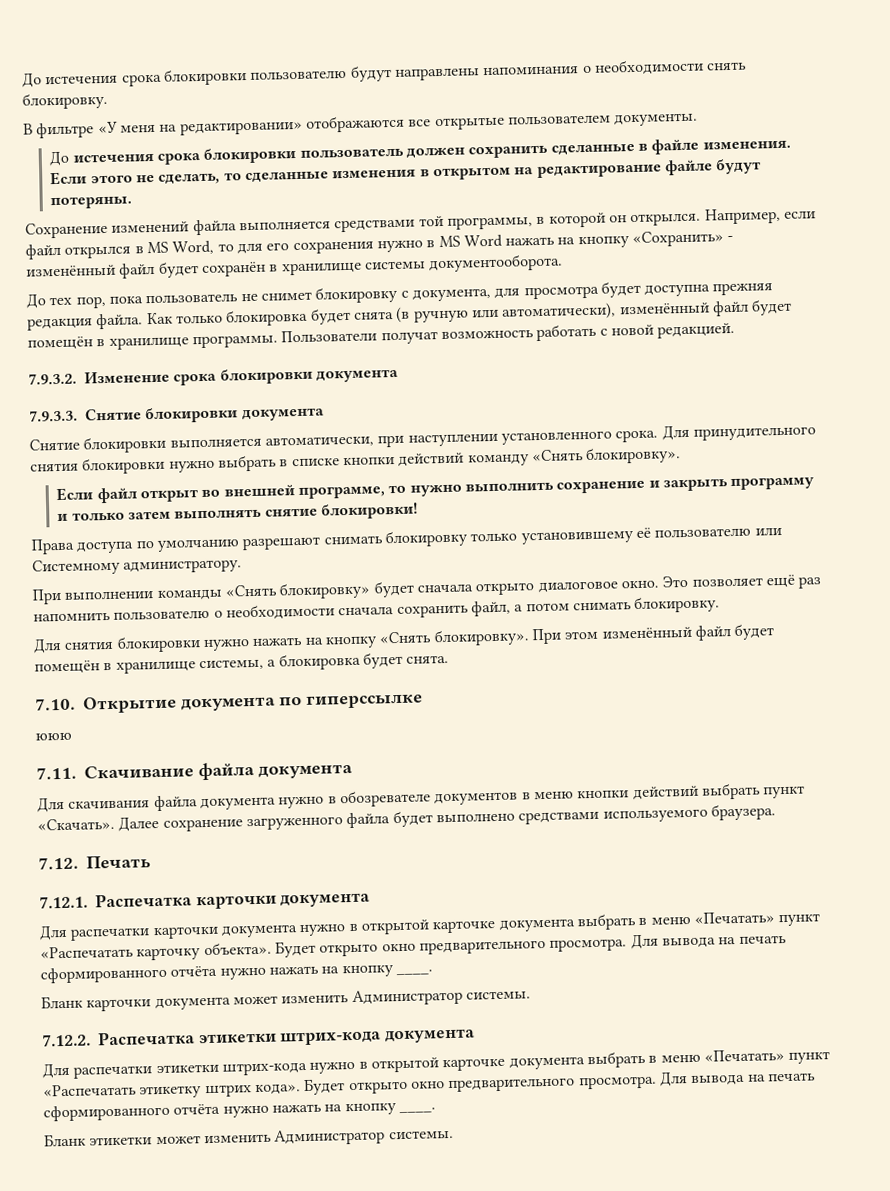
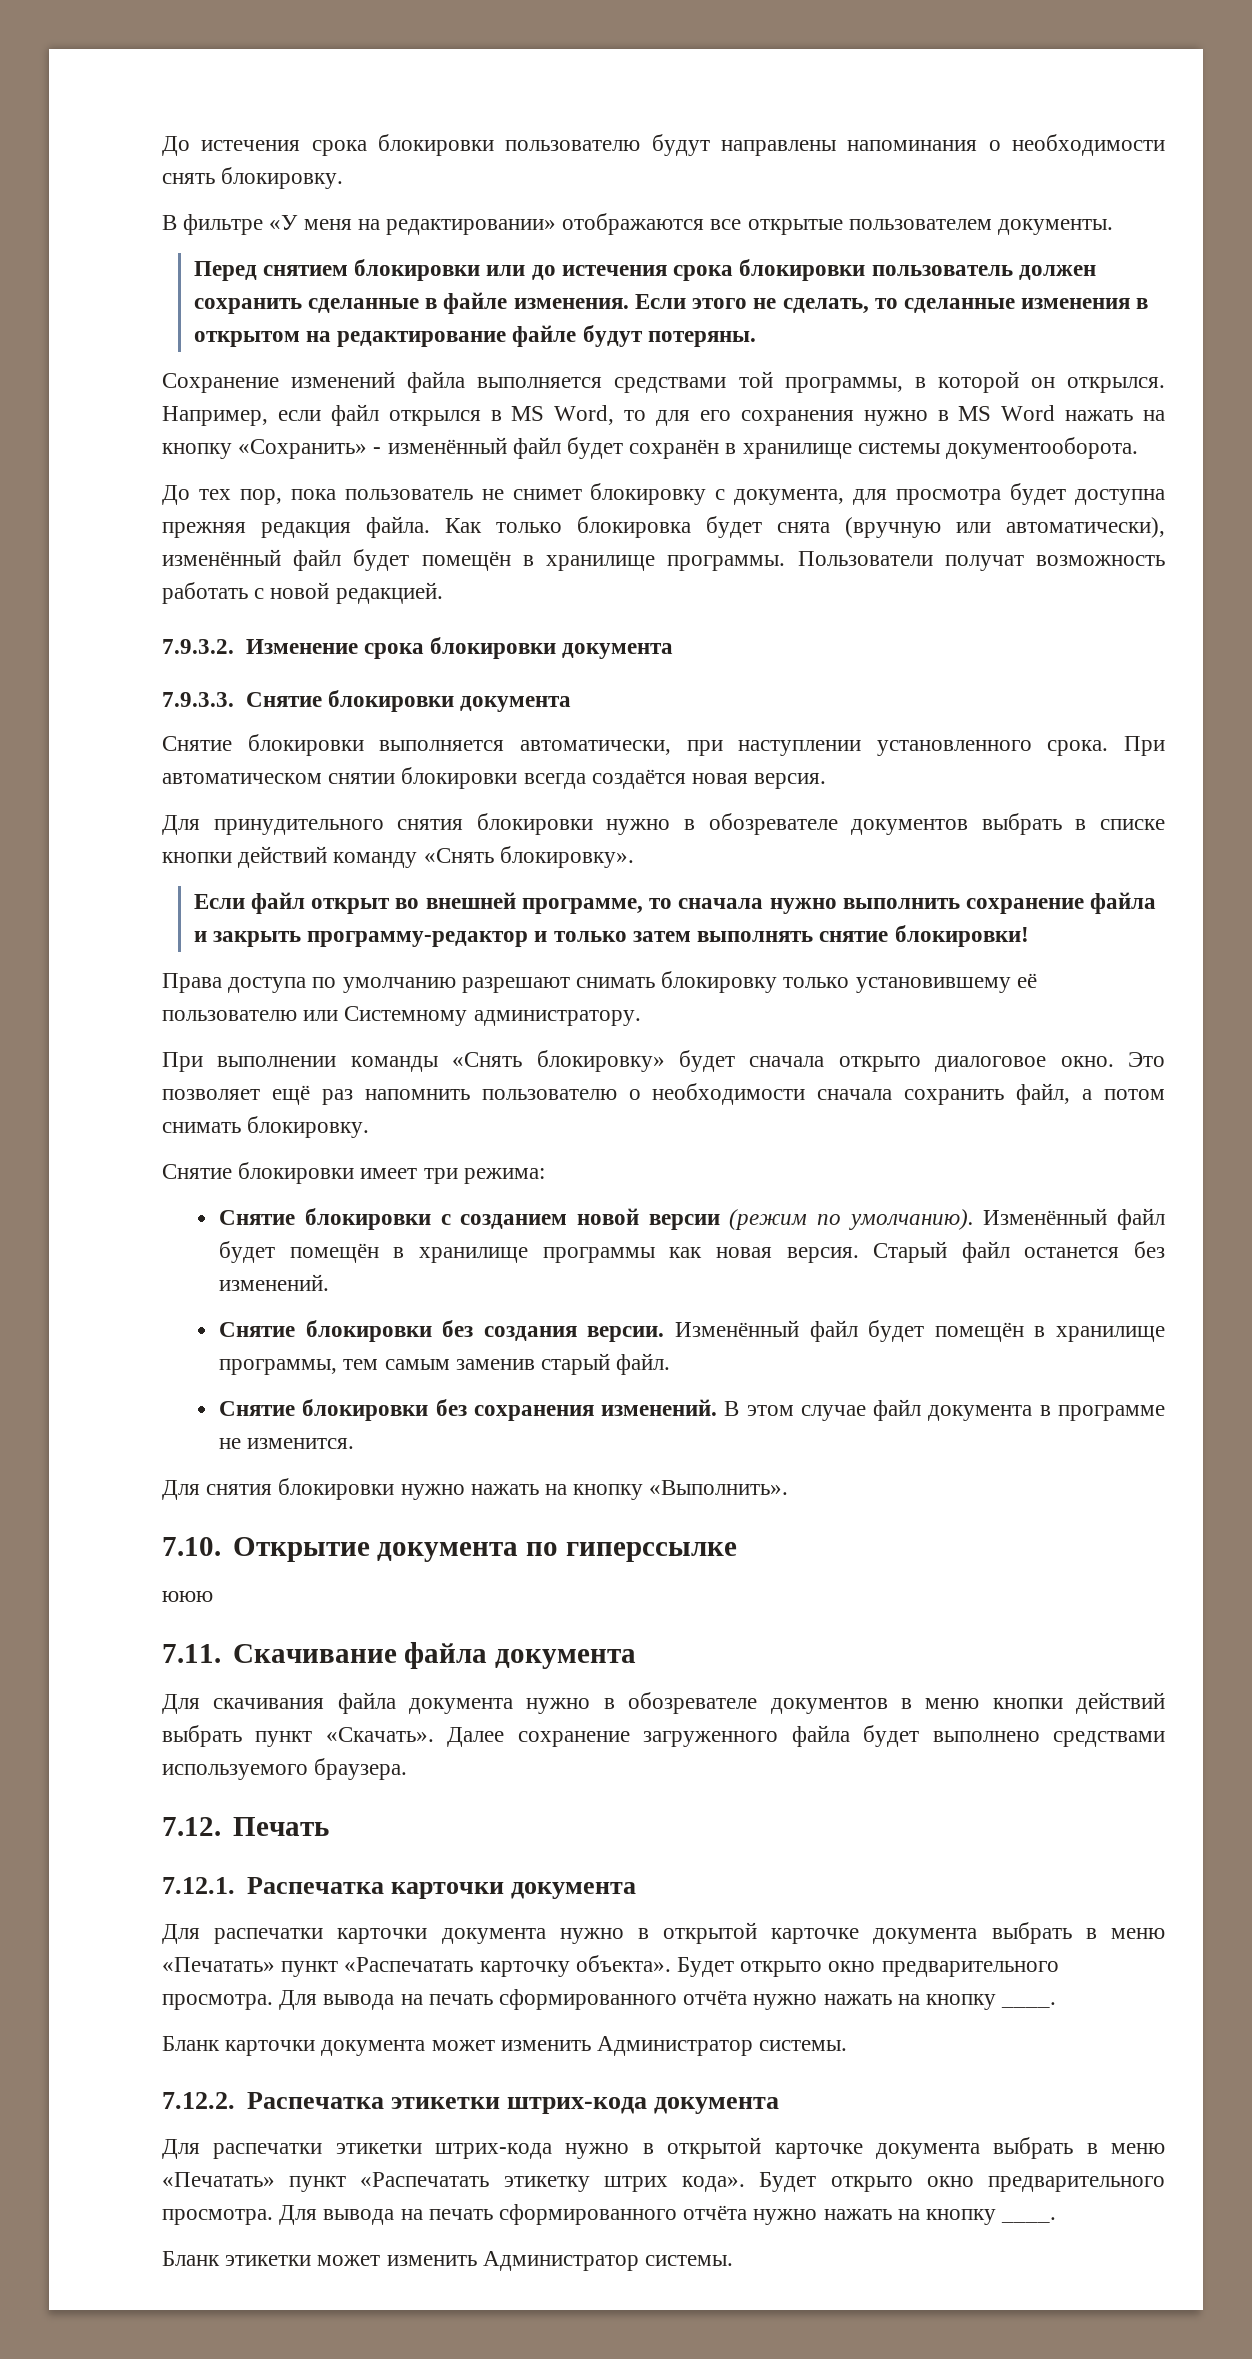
- До истечения срока блокировки пользователь должен сохранить сделанные в файле изменения.
+ Перед снятием блокировки или до истечения срока блокировки пользователь должен сохранить сделанные в файле изменения.
- Как только блокировка будет снята (в ручную или автоматически), изменённый файл будет помещён в хранилище программы.
+ Как только блокировка будет снята (вручную или автоматически), изменённый файл будет помещён в хранилище программы.
- Снятие блокировки выполняется автоматически, при наступлении установленного срока. Для принудительного снятия блокировки нужно выбрать в списке кнопки действий команду «Снять блокировку».
+ Снятие блокировки выполняется автоматически, при наступлении установленного срока. При автоматическом снятии блокировки всегда создаётся новая версия.
+ Для принудительного снятия блокировки нужно в обозревателе документов выбрать в списке кнопки действий команду «Снять блокировку».
- Если файл открыт во внешней программе, то нужно выполнить сохранение и закрыть программу и только затем выполнять снятие блокировки!
+ Если файл открыт во внешней программе, то сначала нужно выполнить сохранение файла и закрыть программу-редактор и только затем выполнять снятие блокировки!
+ Снятие блокировки имеет три режима:
+ Снятие блокировки с созданием новой версии (режим по умолчанию). Изменённый файл будет помещён в хранилище программы как новая версия. Старый файл останется без изменений.
+ Снятие блокировки без создания версии. Изменённый файл будет помещён в хранилище программы, тем самым заменив старый файл.
+ Снятие блокировки без сохранения изменений. В этом случае файл документа в программе не изменится.
- Для снятия блокировки нужно нажать на кнопку «Снять блокировку». При этом изменённый файл будет помещён в хранилище системы, а блокировка будет снята.
+ Для снятия блокировки нужно нажать на кнопку «Выполнить».

